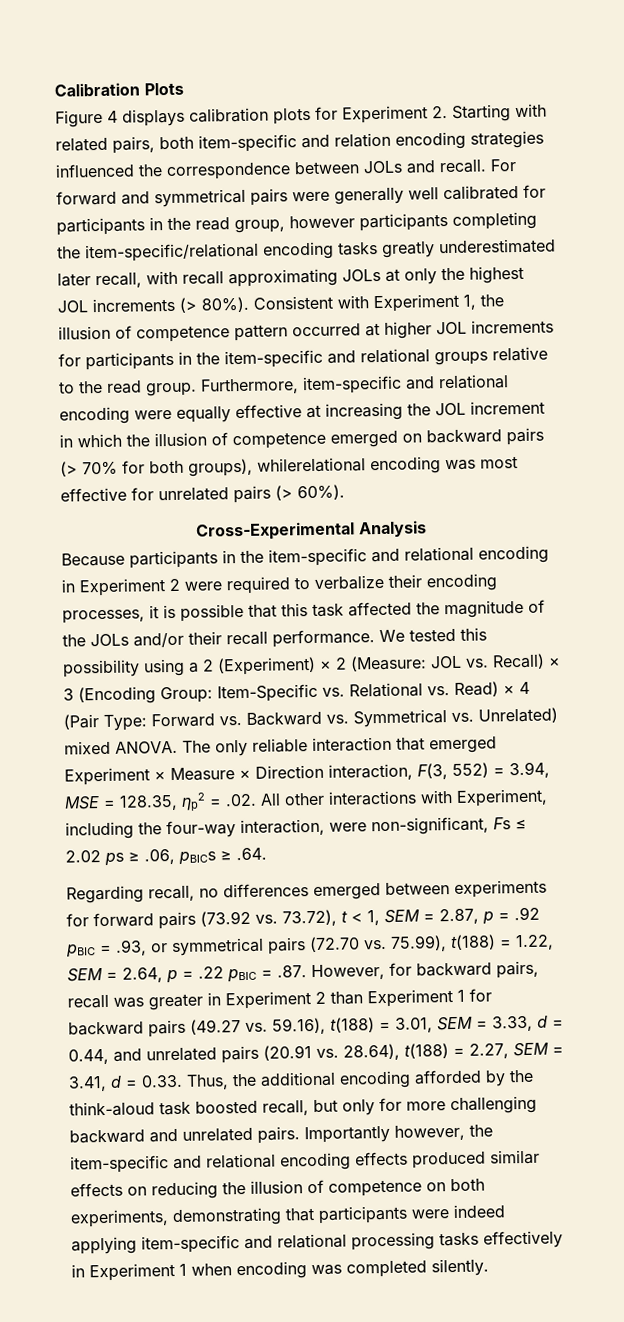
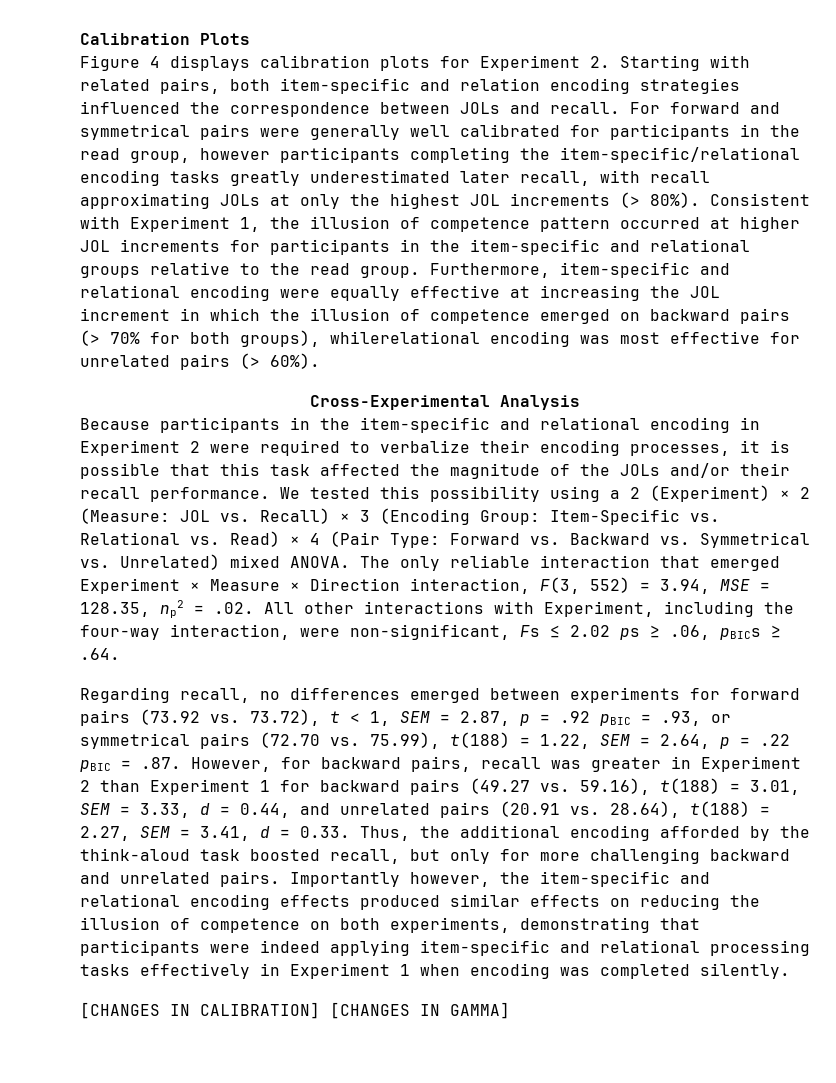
+ [CHANGES IN CALIBRATION] [CHANGES IN GAMMA]

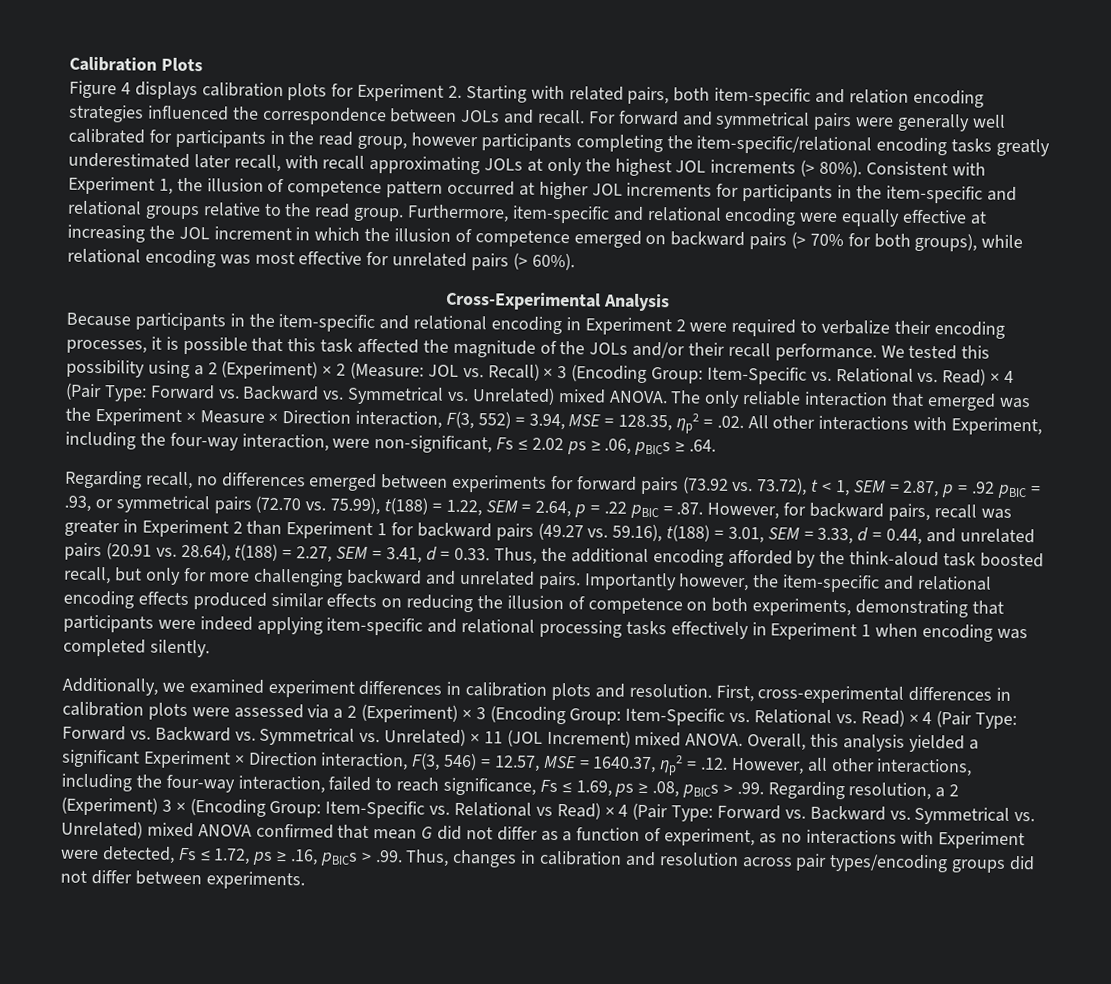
- Furthermore, item-specific and relational encoding were equally effective at increasing the JOL increment in which the illusion of competence emerged on backward pairs (> 70% for both groups), whilerelational encoding was most effective for unrelated pairs (> 60%).
+ Furthermore, item-specific and relational encoding were equally effective at increasing the JOL increment in which the illusion of competence emerged on backward pairs (> 70% for both groups), while relational encoding was most effective for unrelated pairs (> 60%).
- The only reliable interaction that emerged Experiment × Measure × Direction interaction, F(3, 552) = 3.94, MSE = 128.35, ηp2 = .02. All other interactions with Experiment, including the four-way interaction, were non-significant, Fs ≤ 2.02 ps ≥ .06, pBICs ≥ .64.
+ The only reliable interaction that emerged was the Experiment × Measure × Direction interaction, F(3, 552) = 3.94, MSE = 128.35, ηp2 = .02. All other interactions with Experiment, including the four-way interaction, were non-significant, Fs ≤ 2.02 ps ≥ .06, pBICs ≥ .64.
- [CHANGES IN CALIBRATION] [CHANGES IN GAMMA]
+ Additionally, we examined experiment differences in calibration plots and resolution. First, cross-experimental differences in calibration plots were assessed via a 2 (Experiment) × 3 (Encoding Group: Item-Specific vs. Relational vs. Read) × 4 (Pair Type: Forward vs. Backward vs. Symmetrical vs. Unrelated) × 11 (JOL Increment) mixed ANOVA. Overall, this analysis yielded a significant Experiment × Direction interaction, F(3, 546) = 12.57, MSE = 1640.37, ηp2 = .12. However, all other interactions, including the four-way interaction, failed to reach significance, Fs ≤ 1.69, ps ≥ .08, pBICs > .99. Regarding resolution, a 2 (Experiment) 3 × (Encoding Group: Item-Specific vs. Relational vs Read) × 4 (Pair Type: Forward vs. Backward vs. Symmetrical vs. Unrelated) mixed ANOVA confirmed that mean G did not differ as a function of experiment, as no interactions with Experiment were detected, Fs ≤ 1.72, ps ≥ .16, pBICs > .99. Thus, changes in calibration and resolution across pair types/encoding groups did not differ between experiments.

